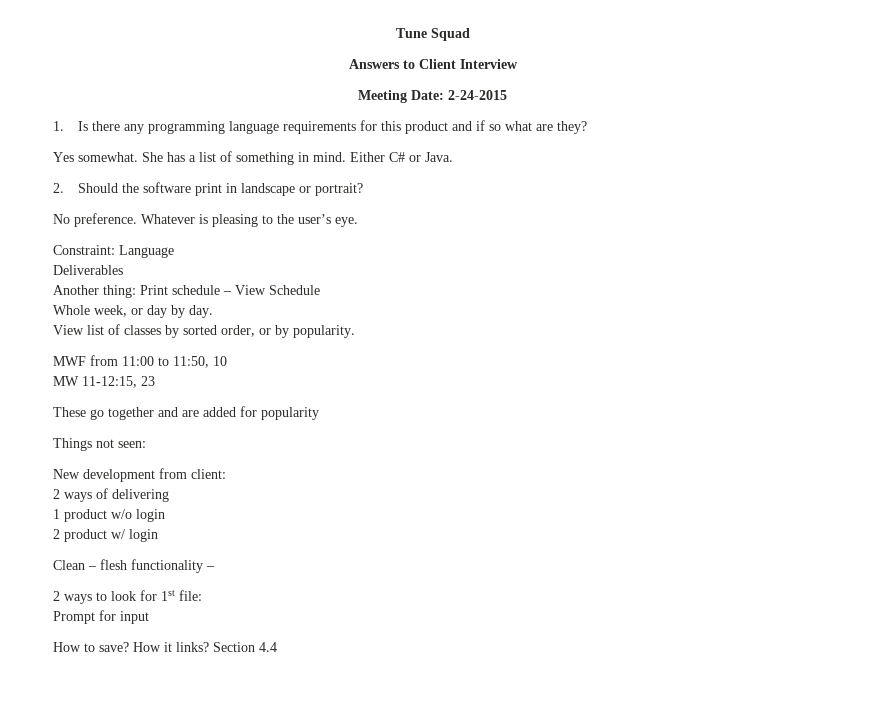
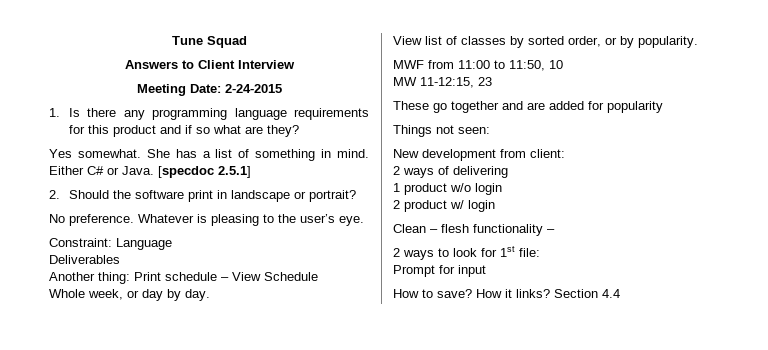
+ [specdoc 2.5.1]

